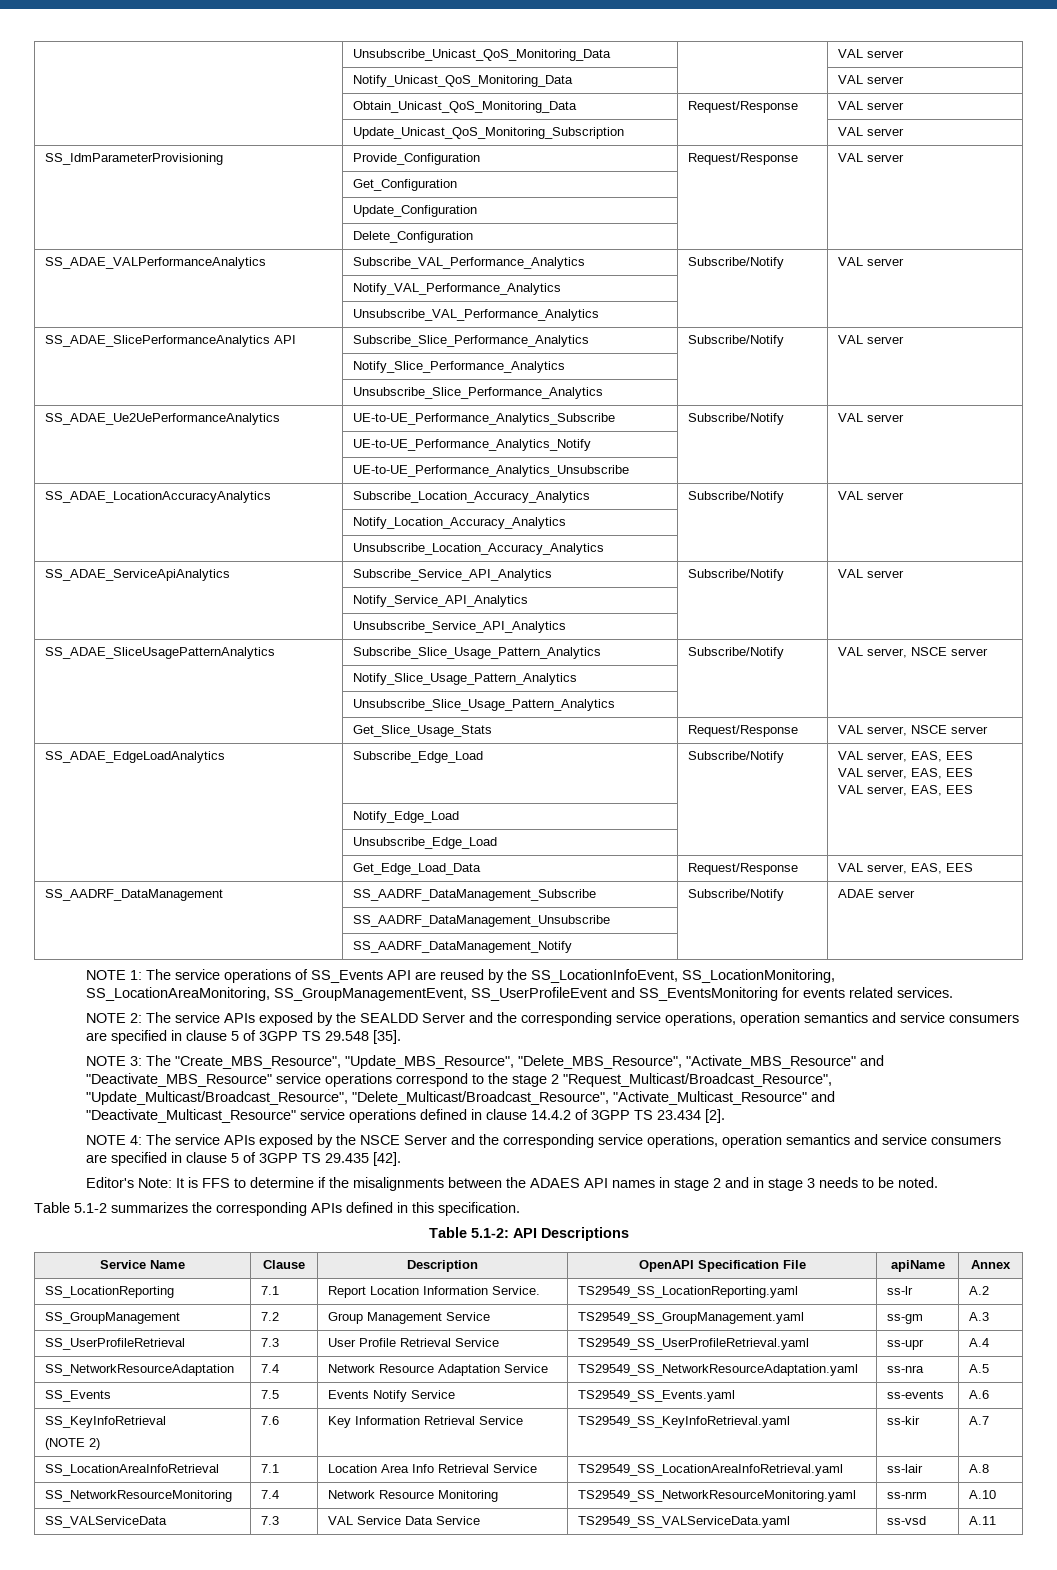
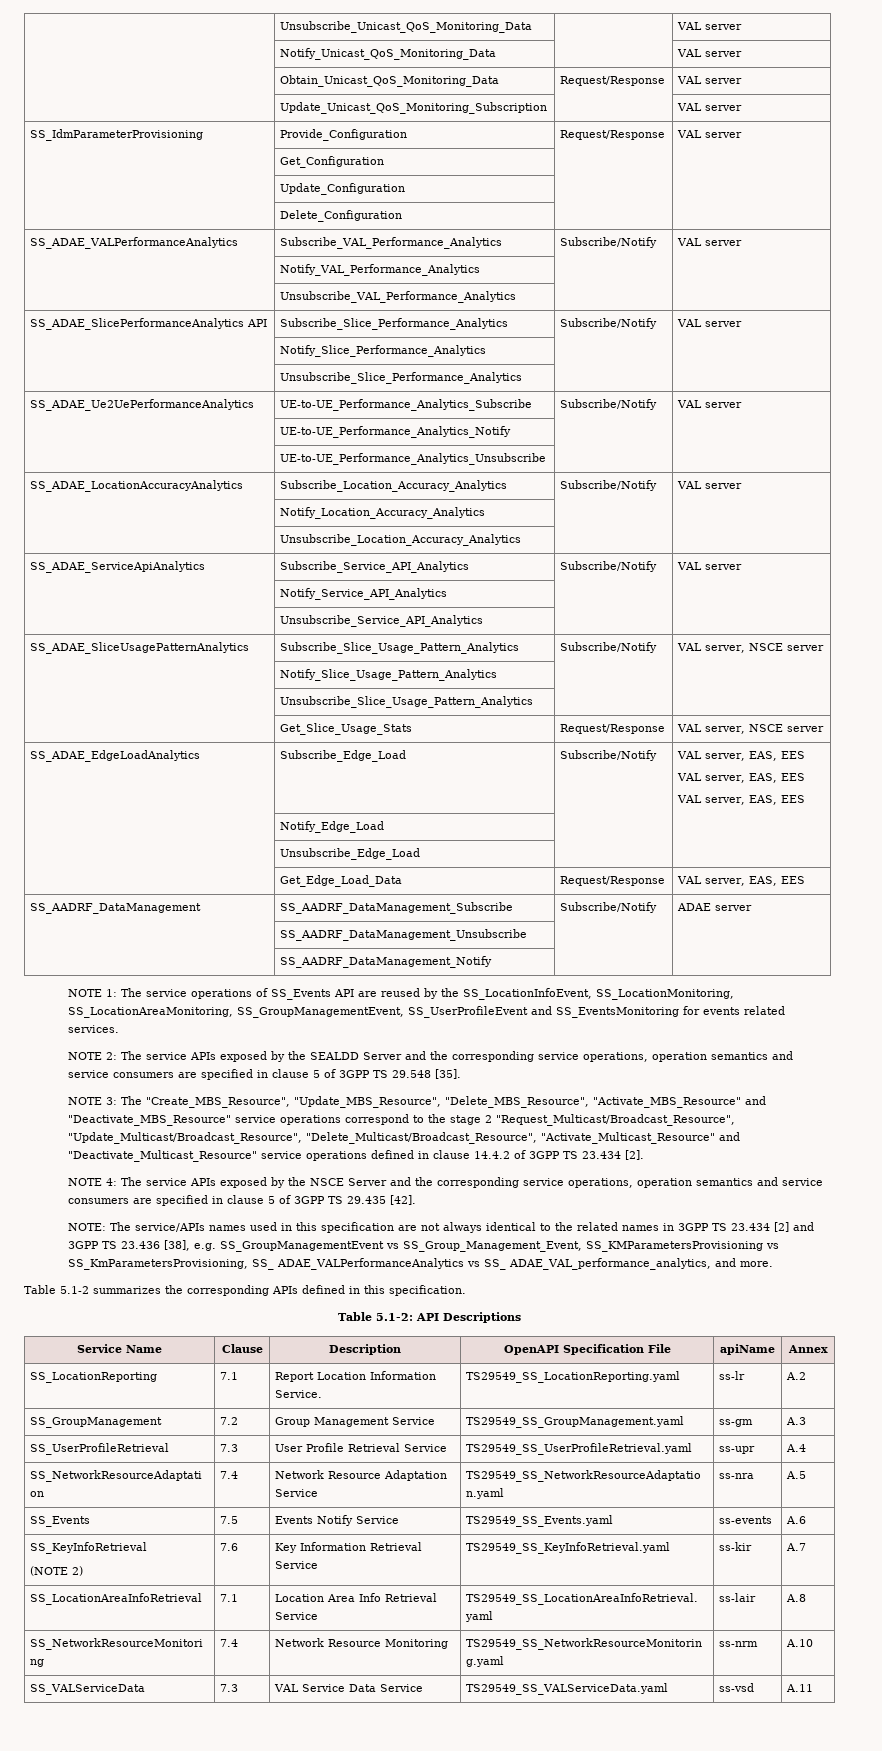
- Editor's Note: It is FFS to determine if the misalignments between the ADAES API names in stage 2 and in stage 3 needs to be noted.
+ NOTE: The service/APIs names used in this specification are not always identical to the related names in 3GPP TS 23.434 [2] and 3GPP TS 23.436 [38], e.g. SS_GroupManagementEvent vs SS_Group_Management_Event, SS_KMParametersProvisioning vs SS_KmParametersProvisioning, SS_ ADAE_VALPerformanceAnalytics vs SS_ ADAE_VAL_performance_analytics, and more.

